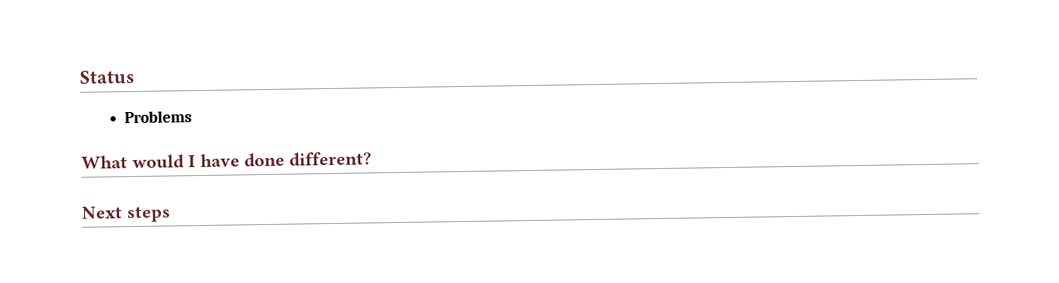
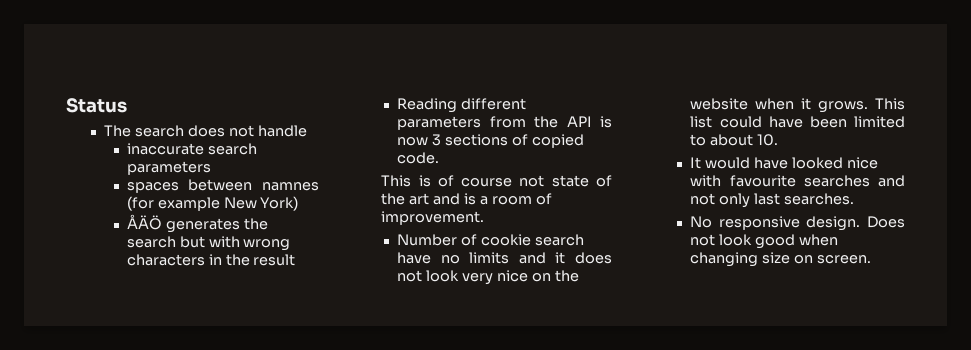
- Problems
- What would I have done different?
- Next steps
+ The search does not handle
+ inaccurate search parameters
+ spaces between namnes (for example New York)
+ ÅÄÖ generates the search but with wrong characters in the result
+ Reading different parameters from the API is now 3 sections of copied code.
+ This is of course not state of the art and is a room of improvement.
+ Number of cookie search have no limits and it does not look very nice on the website when it grows. This list could have been limited to about 10.
+ It would have looked nice with favourite searches and not only last searches.
+ No responsive design. Does not look good when changing size on screen.

